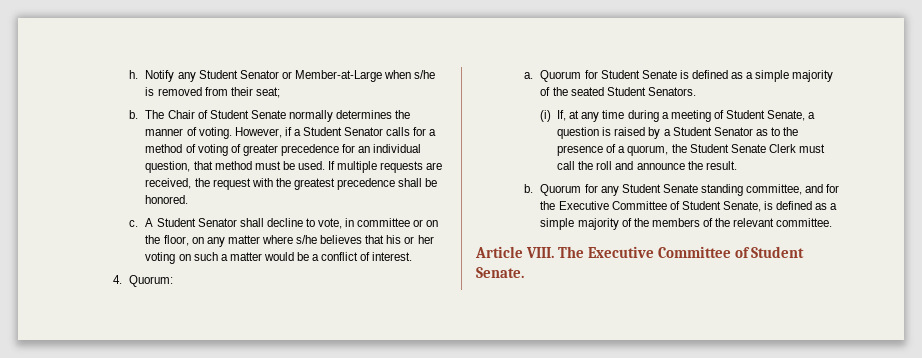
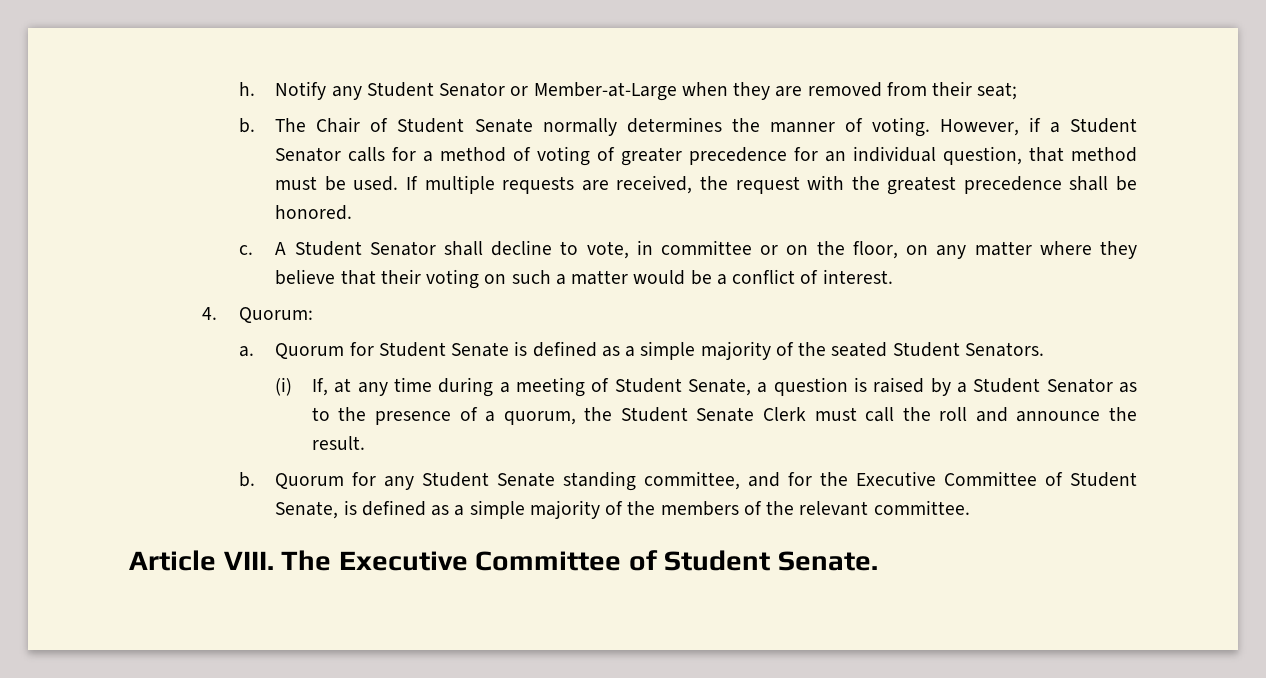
- Notify any Student Senator or Member-at-Large when s/he is removed from their seat;
+ Notify any Student Senator or Member-at-Large when they are removed from their seat;
- A Student Senator shall decline to vote, in committee or on the floor, on any matter where s/he believes that his or her voting on such a matter would be a conflict of interest.
+ A Student Senator shall decline to vote, in committee or on the floor, on any matter where they believe that their voting on such a matter would be a conflict of interest.

